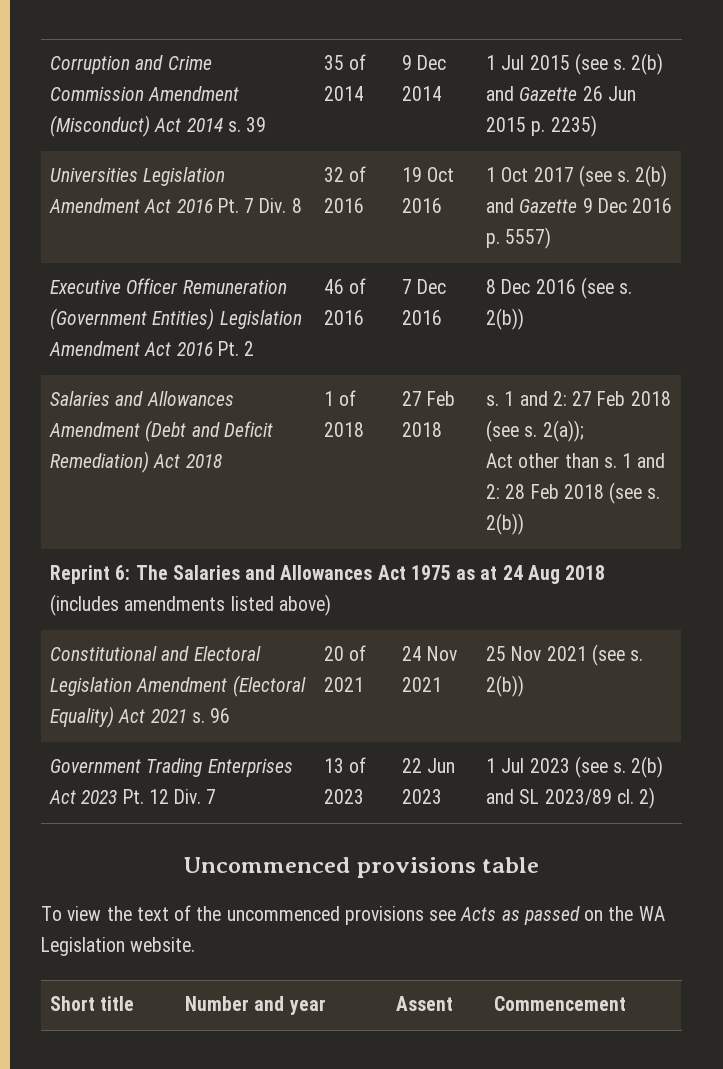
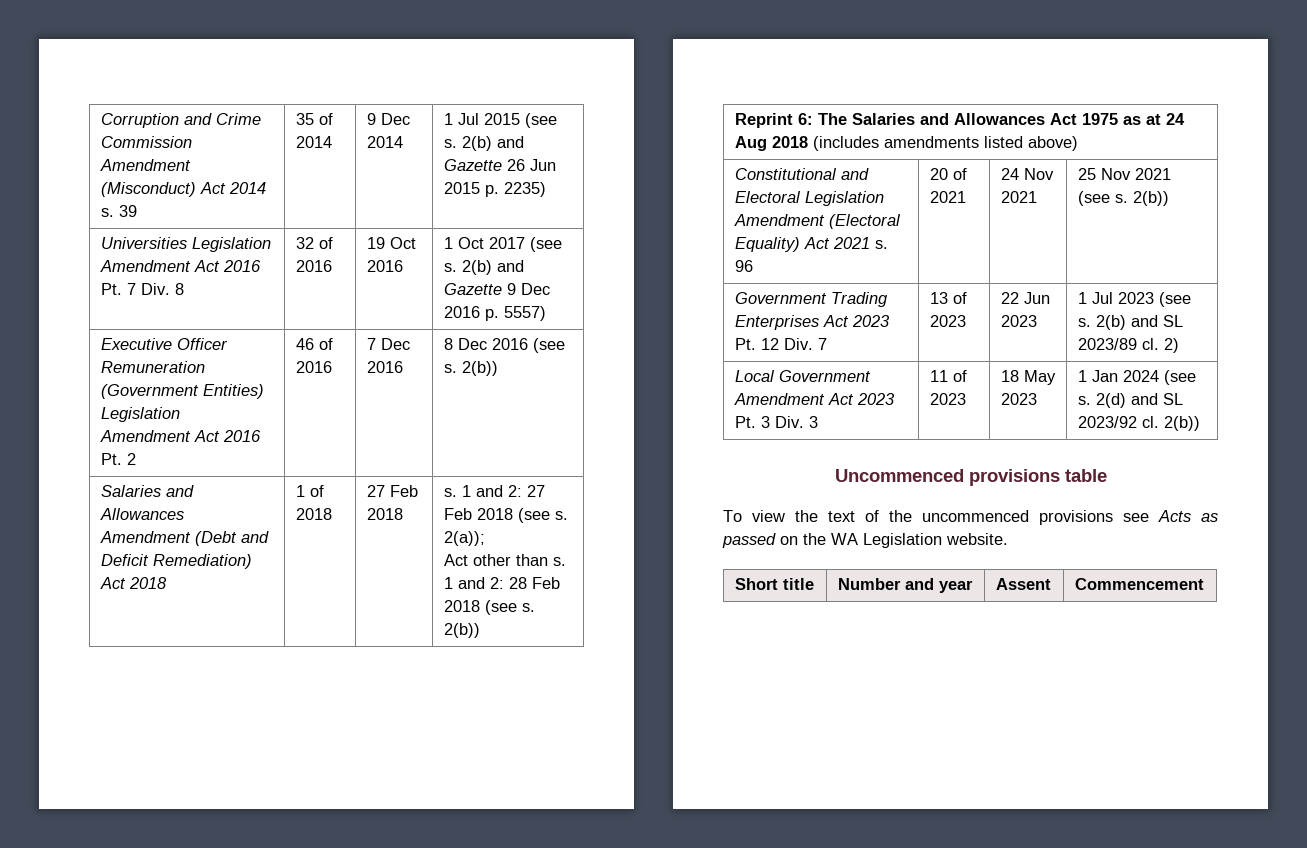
+ Local Government Amendment Act 2023 Pt. 3 Div. 3 | 11 of 2023 | 18 May 2023 | 1 Jan 2024 (see s. 2(d) and SL 2023/92 cl. 2(b))

